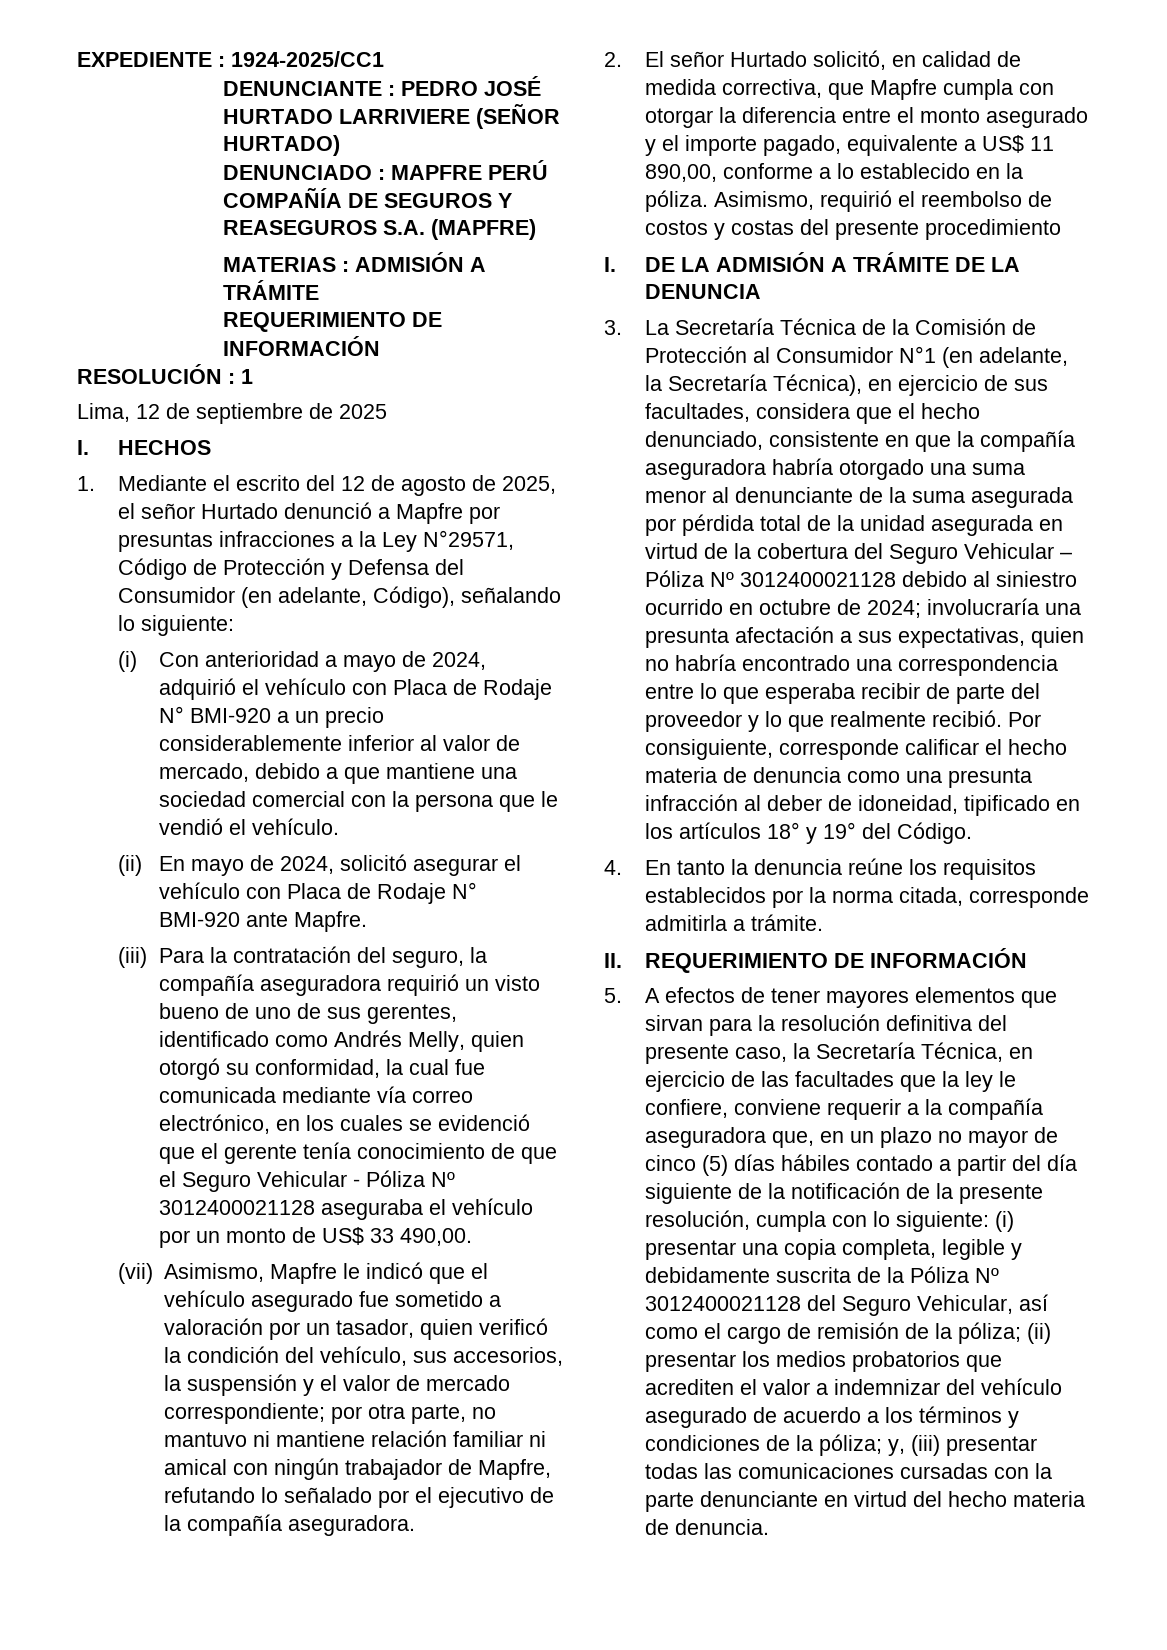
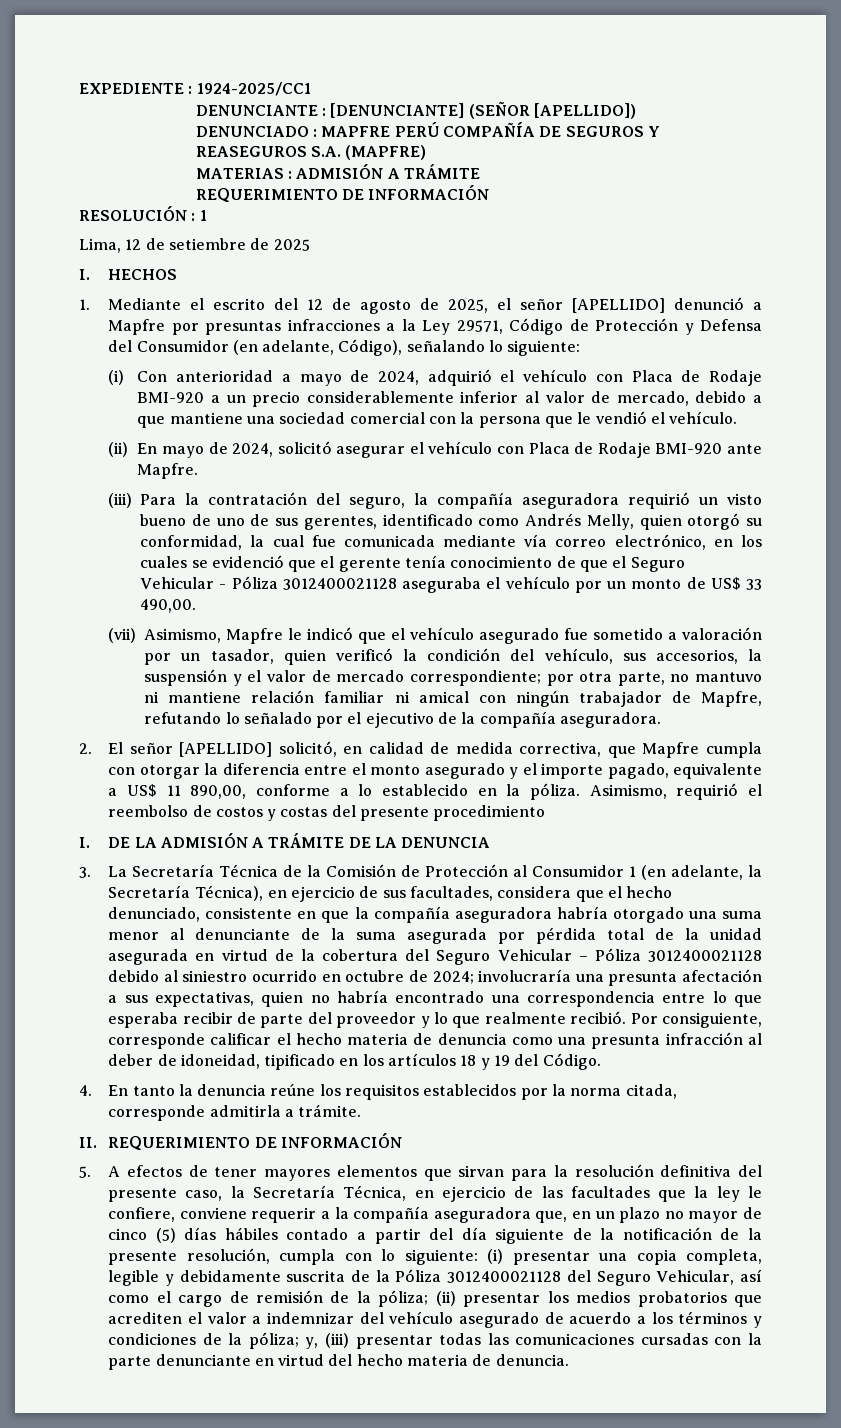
- DENUNCIANTE : PEDRO JOSÉ HURTADO LARRIVIERE (SEÑOR HURTADO)
+ DENUNCIANTE : [DENUNCIANTE] (SEÑOR [APELLIDO])
- Lima, 12 de septiembre de 2025
+ Lima, 12 de setiembre de 2025
- 1. Mediante el escrito del 12 de agosto de 2025, el señor Hurtado denunció a Mapfre por presuntas infracciones a la Ley N°29571, Código de Protección y Defensa del Consumidor (en adelante, Código), señalando lo siguiente:
+ 1. Mediante el escrito del 12 de agosto de 2025, el señor [APELLIDO] denunció a Mapfre por presuntas infracciones a la Ley 29571, Código de Protección y Defensa del Consumidor (en adelante, Código), señalando lo siguiente:
- (i) Con anterioridad a mayo de 2024, adquirió el vehículo con Placa de Rodaje N° BMI-920 a un precio considerablemente inferior al valor de mercado, debido a que mantiene una sociedad comercial con la persona que le vendió el vehículo.
+ (i) Con anterioridad a mayo de 2024, adquirió el vehículo con Placa de Rodaje BMI-920 a un precio considerablemente inferior al valor de mercado, debido a que mantiene una sociedad comercial con la persona que le vendió el vehículo.
- (ii) En mayo de 2024, solicitó asegurar el vehículo con Placa de Rodaje N° BMI-920 ante Mapfre.
+ (ii) En mayo de 2024, solicitó asegurar el vehículo con Placa de Rodaje BMI-920 ante Mapfre.
- (iii) Para la contratación del seguro, la compañía aseguradora requirió un visto bueno de uno de sus gerentes, identificado como Andrés Melly, quien otorgó su conformidad, la cual fue comunicada mediante vía correo electrónico, en los cuales se evidenció que el gerente tenía conocimiento de que el Seguro Vehicular - Póliza Nº 3012400021128 aseguraba el vehículo por un monto de US$ 33 490,00.
+ (iii) Para la contratación del seguro, la compañía aseguradora requirió un visto bueno de uno de sus gerentes, identificado como Andrés Melly, quien otorgó su conformidad, la cual fue comunicada mediante vía correo electrónico, en los cuales se evidenció que el gerente tenía conocimiento de que el Seguro Vehicular - Póliza 3012400021128 aseguraba el vehículo por un monto de US$ 33 490,00.
- 2. El señor Hurtado solicitó, en calidad de medida correctiva, que Mapfre cumpla con otorgar la diferencia entre el monto asegurado y el importe pagado, equivalente a US$ 11 890,00, conforme a lo establecido en la póliza.
+ 2. El señor [APELLIDO] solicitó, en calidad de medida correctiva, que Mapfre cumpla con otorgar la diferencia entre el monto asegurado y el importe pagado, equivalente a US$ 11 890,00, conforme a lo establecido en la póliza.
- 3. La Secretaría Técnica de la Comisión de Protección al Consumidor N°1 (en adelante, la Secretaría Técnica), en ejercicio de sus facultades, considera que el hecho denunciado, consistente en que la compañía aseguradora habría otorgado una suma menor al denunciante de la suma asegurada por pérdida total de la unidad asegurada en virtud de la cobertura del Seguro Vehicular – Póliza Nº 3012400021128 debido al siniestro ocurrido en octubre de 2024;
+ 3. La Secretaría Técnica de la Comisión de Protección al Consumidor 1 (en adelante, la Secretaría Técnica), en ejercicio de sus facultades, considera que el hecho denunciado, consistente en que la compañía aseguradora habría otorgado una suma menor al denunciante de la suma asegurada por pérdida total de la unidad asegurada en virtud de la cobertura del Seguro Vehicular – Póliza 3012400021128 debido al siniestro ocurrido en octubre de 2024;
- Por consiguiente, corresponde calificar el hecho materia de denuncia como una presunta infracción al deber de idoneidad, tipificado en los artículos 18° y 19° del Código.
+ Por consiguiente, corresponde calificar el hecho materia de denuncia como una presunta infracción al deber de idoneidad, tipificado en los artículos 18 y 19 del Código.
- (i) presentar una copia completa, legible y debidamente suscrita de la Póliza Nº 3012400021128 del Seguro Vehicular, así como el cargo de remisión de la póliza;
+ (i) presentar una copia completa, legible y debidamente suscrita de la Póliza 3012400021128 del Seguro Vehicular, así como el cargo de remisión de la póliza;

